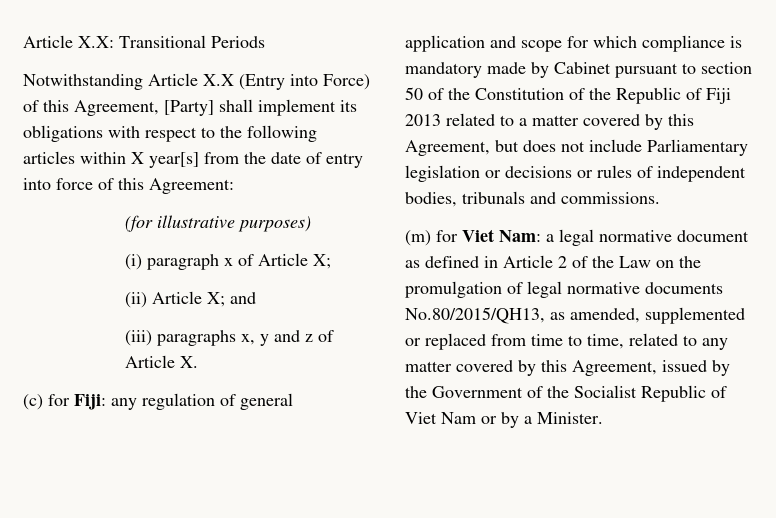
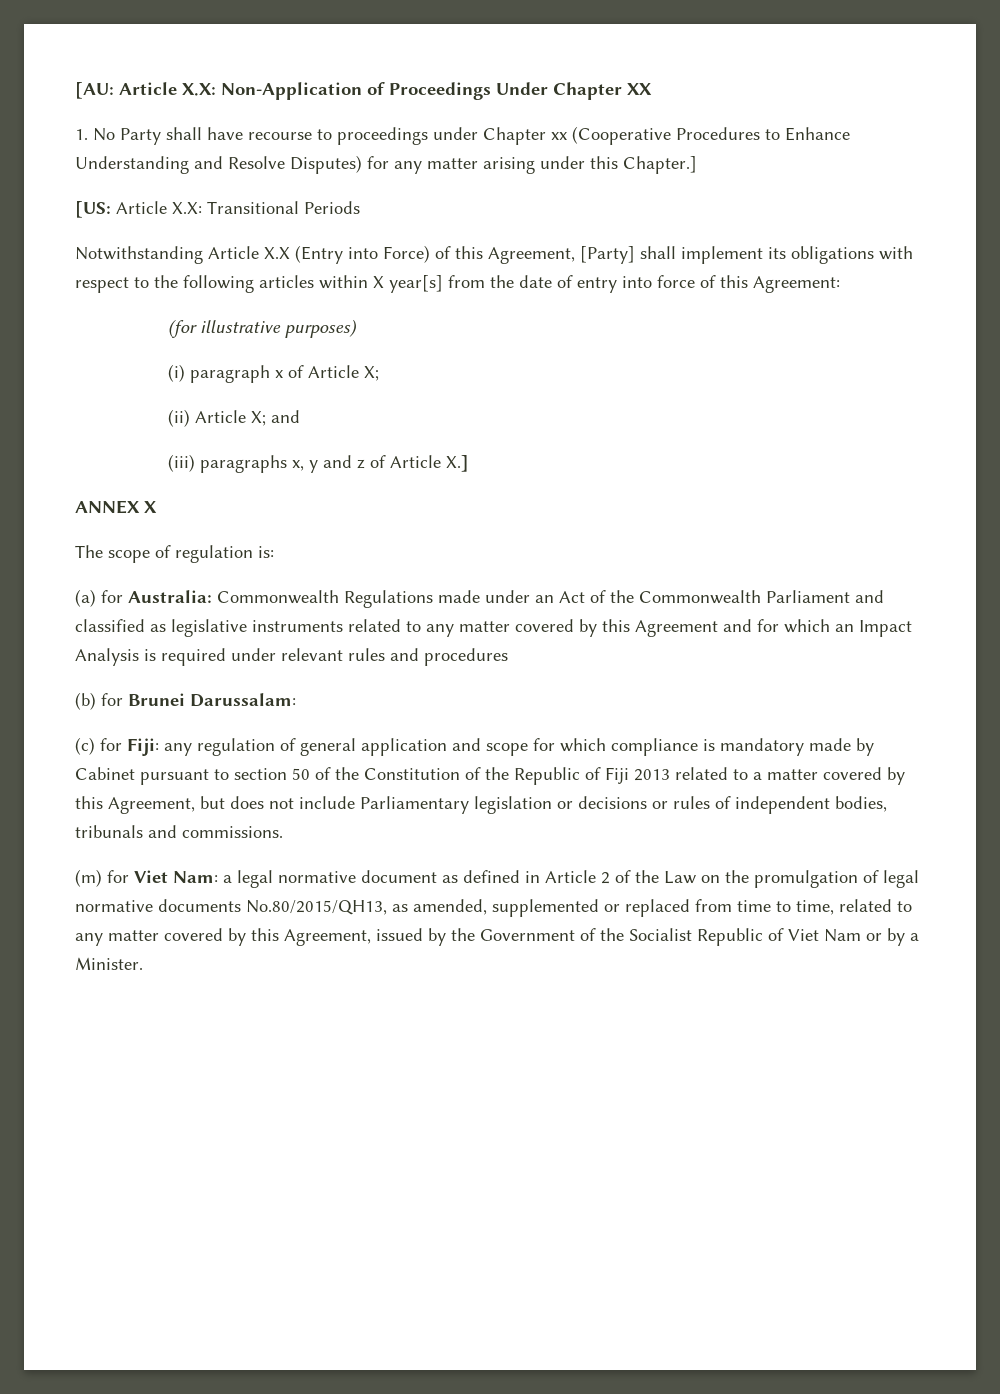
- Article X.X: Transitional Periods
+ [AU: Article X.X: Non-Application of Proceedings Under Chapter XX
+ 1. No Party shall have recourse to proceedings under Chapter xx (Cooperative Procedures to Enhance Understanding and Resolve Disputes) for any matter arising under this Chapter.]
+ [US: Article X.X: Transitional Periods
- (iii) paragraphs x, y and z of Article X.
+ (iii) paragraphs x, y and z of Article X.]
+ ANNEX X
+ The scope of regulation is:
+ (a) for Australia: Commonwealth Regulations made under an Act of the Commonwealth Parliament and classified as legislative instruments related to any matter covered by this Agreement and for which an Impact Analysis is required under relevant rules and procedures
+ (b) for Brunei Darussalam:

